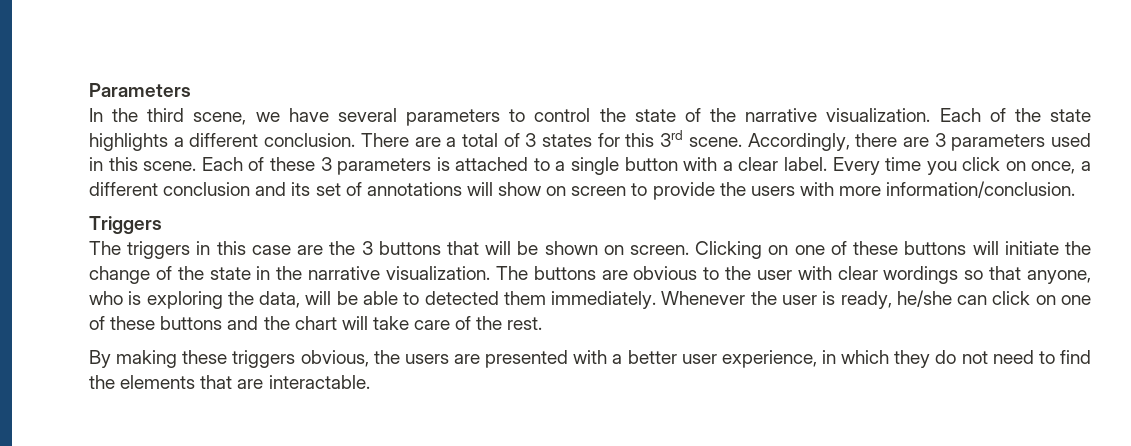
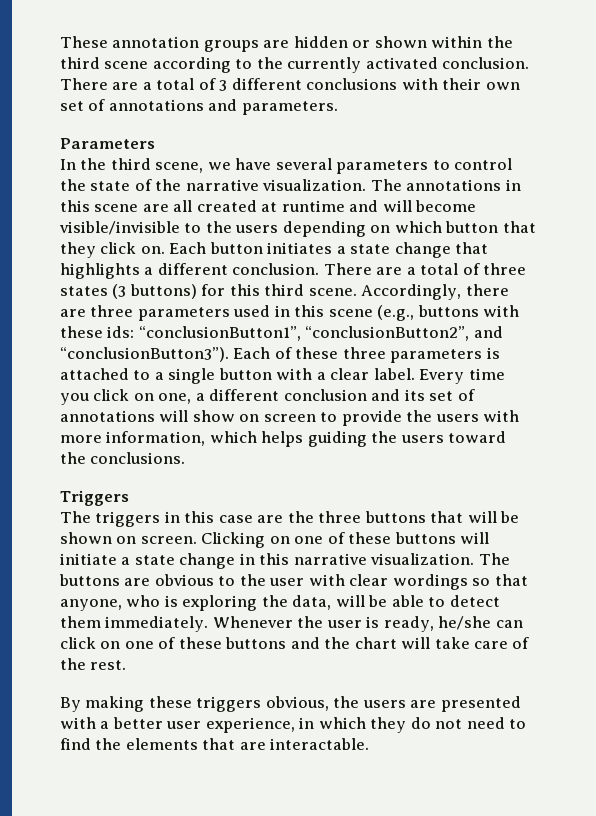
+ These annotation groups are hidden or shown within the third scene according to the currently activated conclusion. There are a total of 3 different conclusions with their own set of annotations and parameters.
- Each of the state highlights a different conclusion.
+ The annotations in this scene are all created at runtime and will become visible/invisible to the users depending on which button that they click on. Each button initiates a state change that highlights a different conclusion.
- There are a total of 3 states for this 3rd scene.
+ There are a total of three states (3 buttons) for this third scene.
- Accordingly, there are 3 parameters used in this scene.
+ Accordingly, there are three parameters used in this scene (e.g., buttons with these ids: “conclusionButton1”, “conclusionButton2”, and “conclusionButton3”).
- Each of these 3 parameters is attached to a single button with a clear label.
+ Each of these three parameters is attached to a single button with a clear label.
- Every time you click on once, a different conclusion and its set of annotations will show on screen to provide the users with more information/conclusion.
+ Every time you click on one, a different conclusion and its set of annotations will show on screen to provide the users with more information, which helps guiding the users toward the conclusions.
- The triggers in this case are the 3 buttons that will be shown on screen.
+ The triggers in this case are the three buttons that will be shown on screen.
- Clicking on one of these buttons will initiate the change of the state in the narrative visualization.
+ Clicking on one of these buttons will initiate a state change in this narrative visualization.
- The buttons are obvious to the user with clear wordings so that anyone, who is exploring the data, will be able to detected them immediately.
+ The buttons are obvious to the user with clear wordings so that anyone, who is exploring the data, will be able to detect them immediately.

